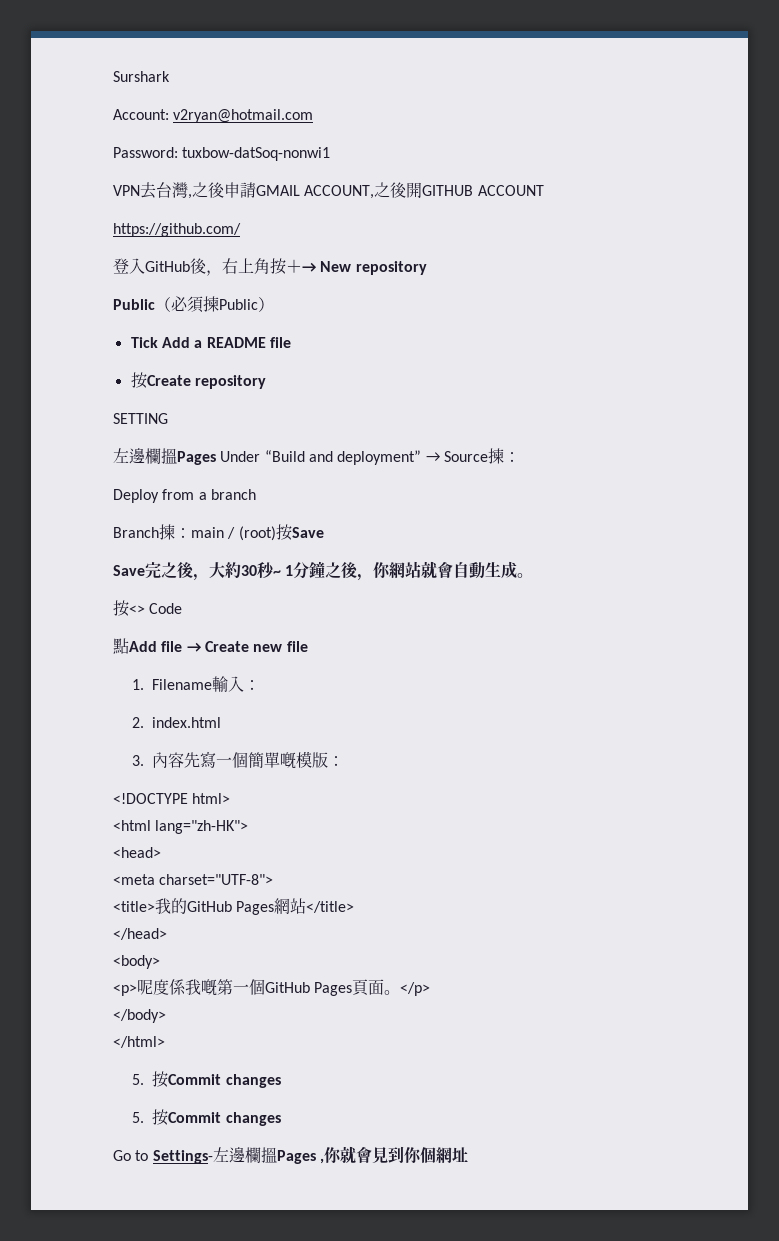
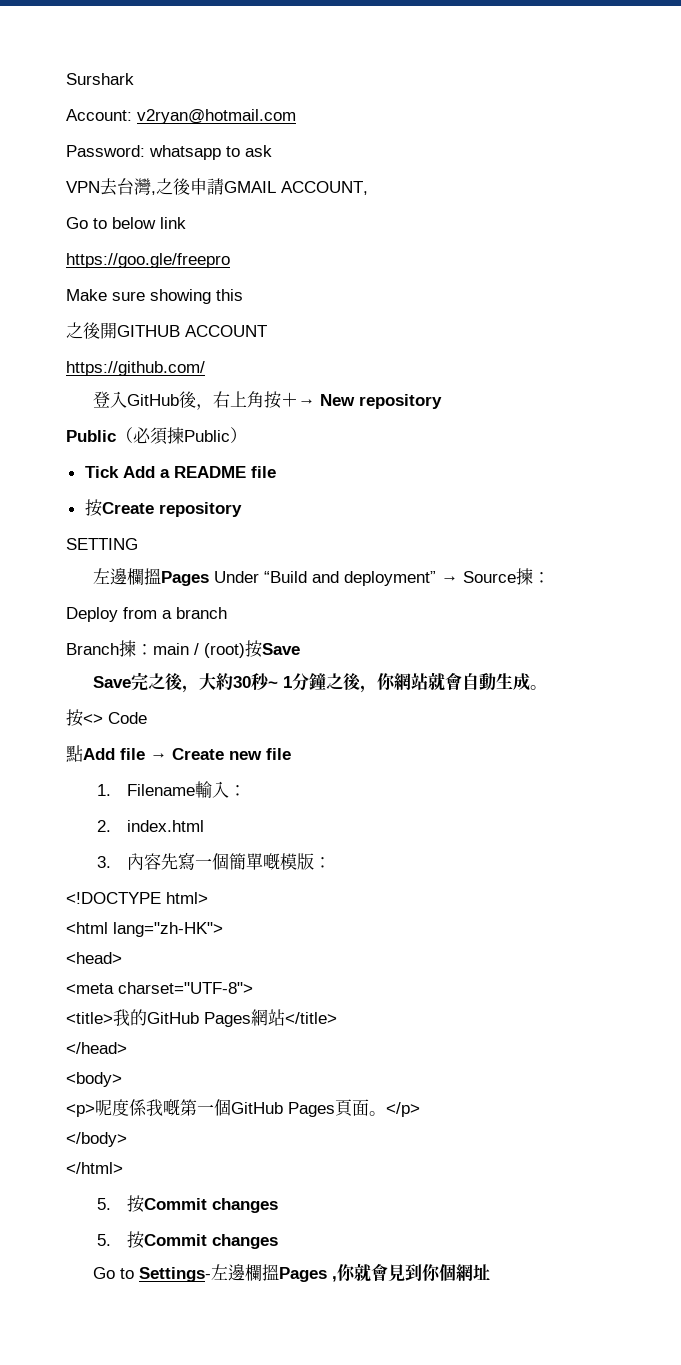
- Password: tuxbow-datSoq-nonwi1
+ Password: whatsapp to ask
- VPN去台灣,之後申請GMAIL ACCOUNT,之後開GITHUB ACCOUNT
+ VPN去台灣,之後申請GMAIL ACCOUNT,
+ Go to below link
+ https://goo.gle/freepro
+ Make sure showing this
+ 之後開GITHUB ACCOUNT

